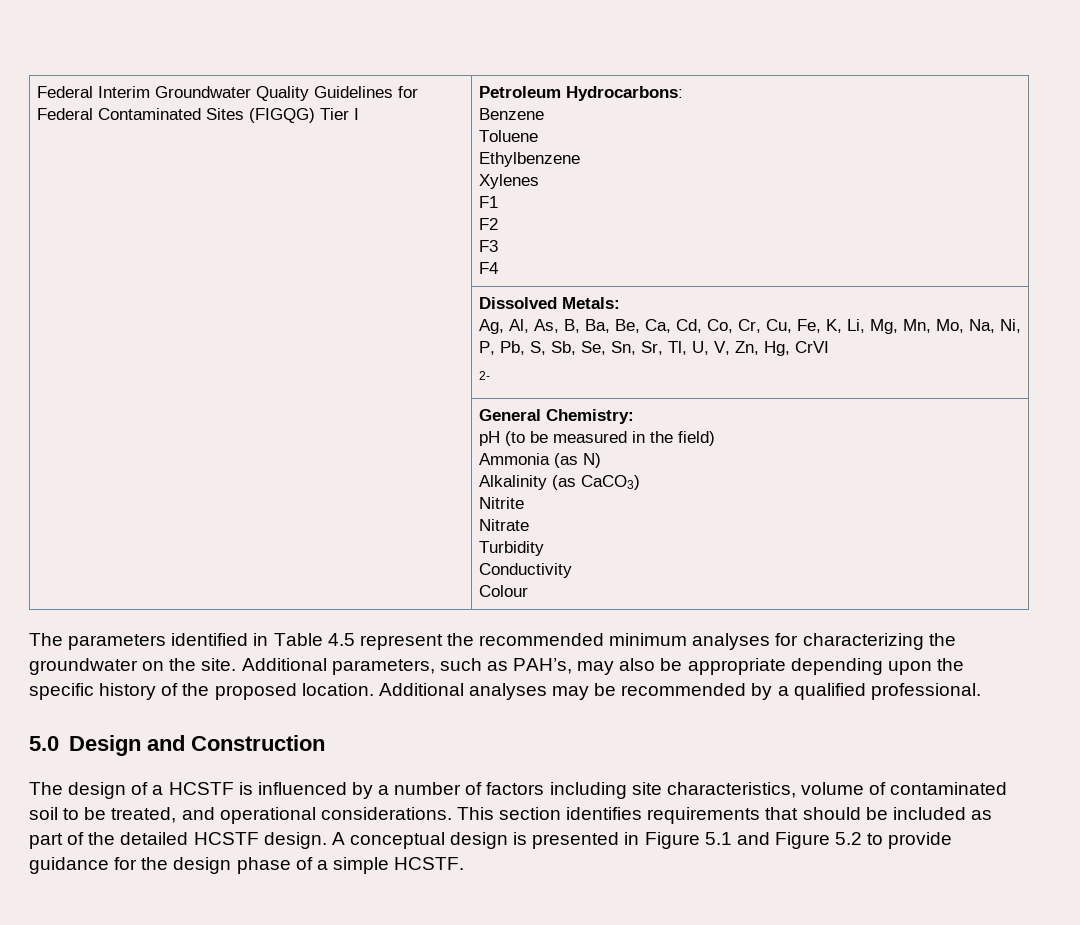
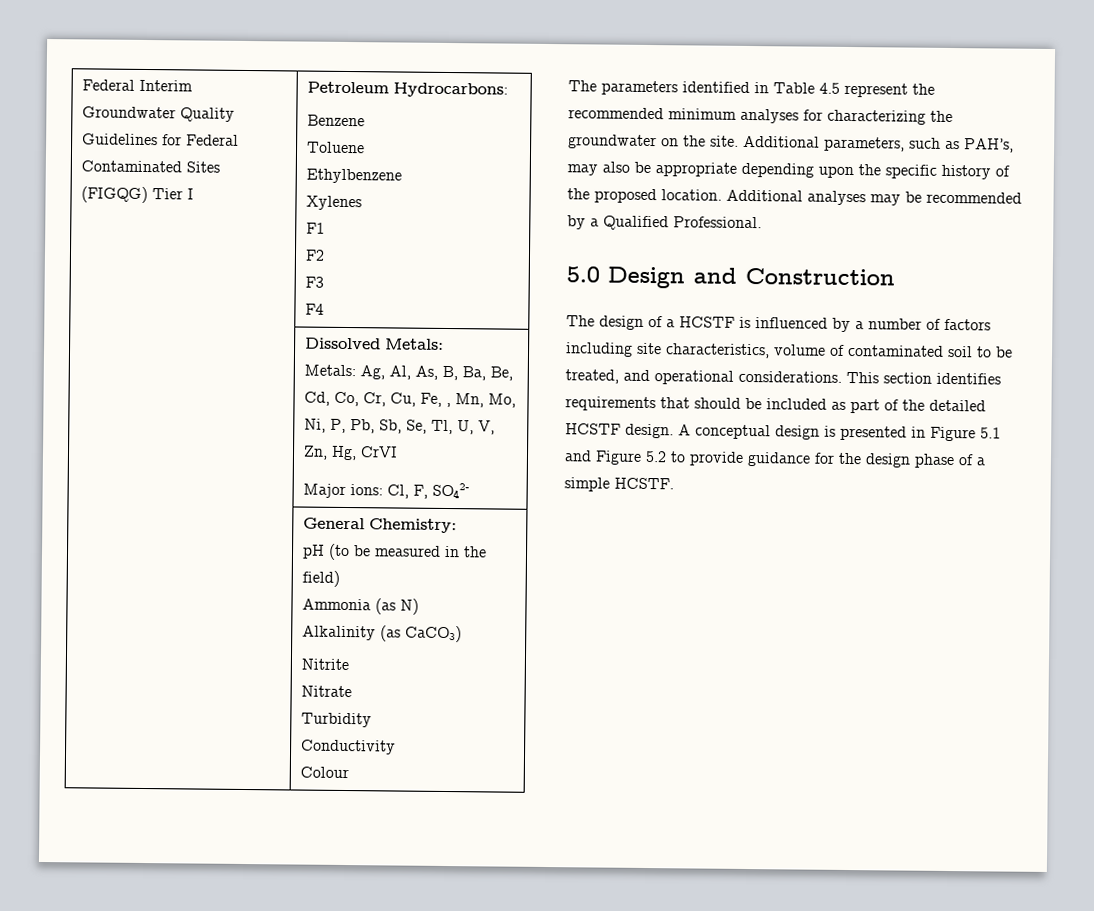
  | Dissolved Metals:
- Ag, Al, As, B, Ba, Be, Ca, Cd, Co, Cr, Cu, Fe, K, Li, Mg, Mn, Mo, Na, Ni, P, Pb, S, Sb, Se, Sn, Sr, Tl, U, V, Zn, Hg, CrVI
- 2-
+ Metals: Ag, Al, As, B, Ba, Be, Cd, Co, Cr, Cu, Fe, , Mn, Mo, Ni, P, Pb, Sb, Se, Tl, U, V, Zn, Hg, CrVI
+ Major ions: Cl, F, SO42-
- Additional analyses may be recommended by a qualified professional.
+ Additional analyses may be recommended by a Qualified Professional.

